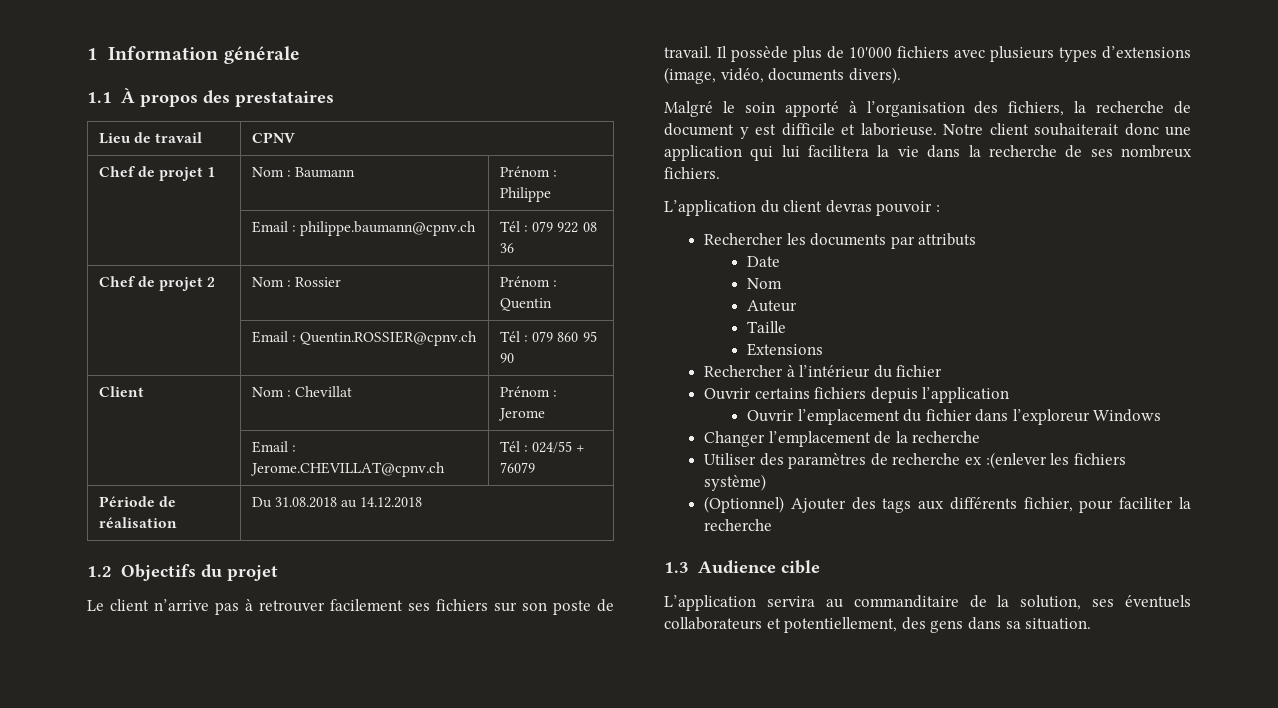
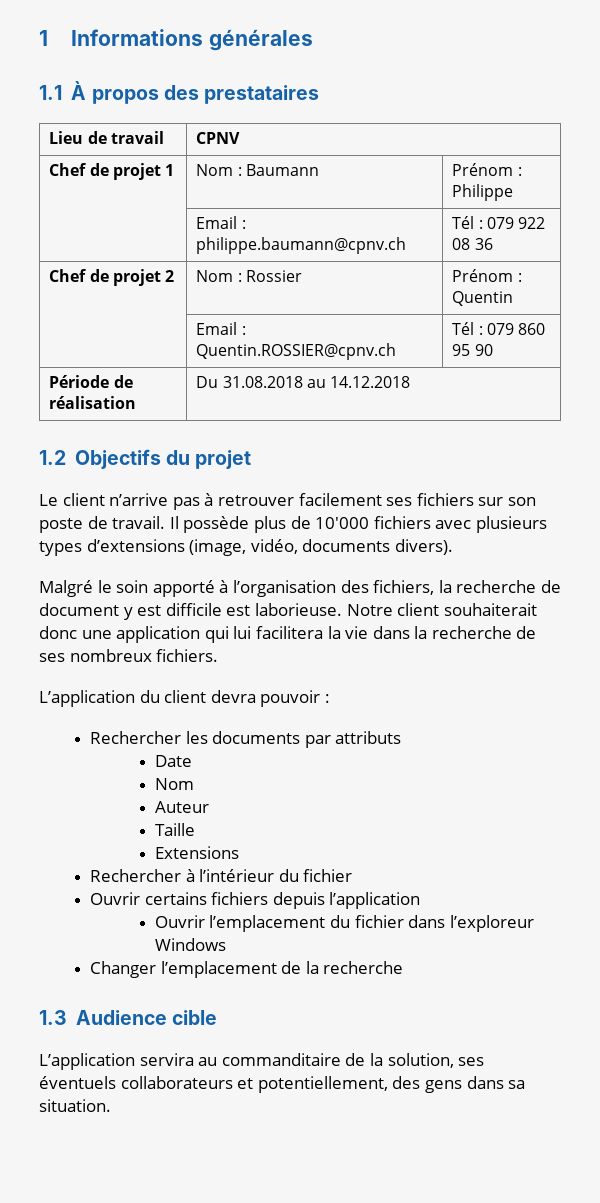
- 1 Information générale
+ 1 Informations générales
- Client | Nom : Chevillat | Prénom : Jerome
- | Email : Jerome.CHEVILLAT@cpnv.ch | Tél : 024/55 + 76079
- Malgré le soin apporté à l’organisation des fichiers, la recherche de document y est difficile et laborieuse.
+ Malgré le soin apporté à l’organisation des fichiers, la recherche de document y est difficile est laborieuse.
- L’application du client devras pouvoir :
+ L’application du client devra pouvoir :
- Utiliser des paramètres de recherche ex :(enlever les fichiers système)
- (Optionnel) Ajouter des tags aux différents fichier, pour faciliter la recherche

